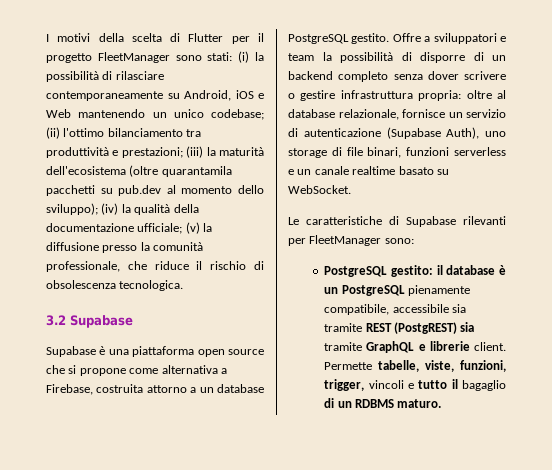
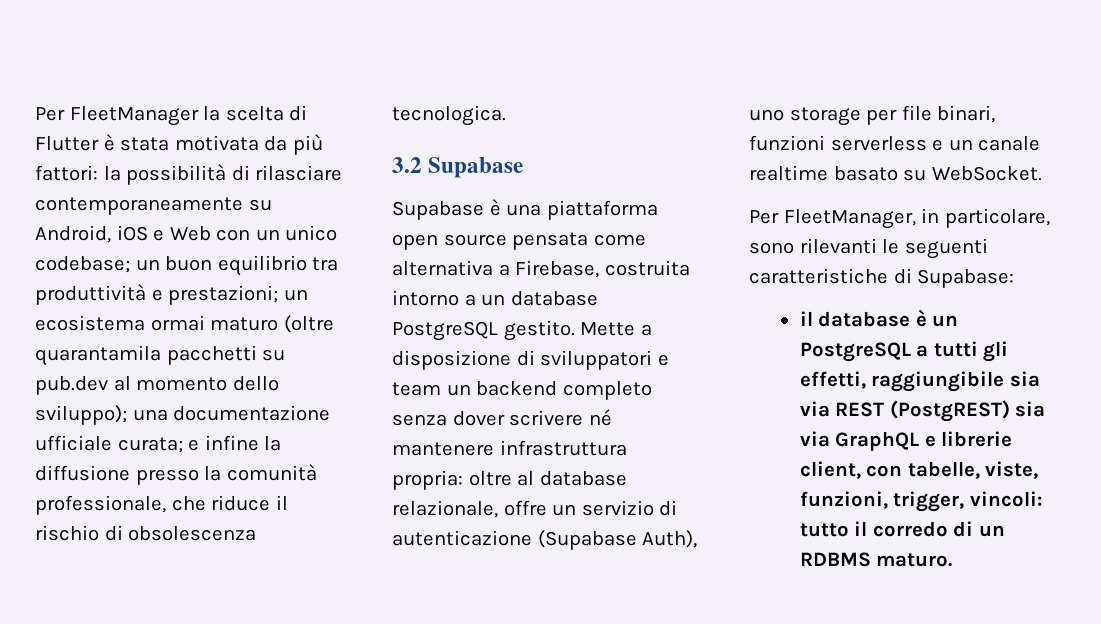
- I motivi della scelta di Flutter per il progetto FleetManager sono stati: (i) la possibilità di rilasciare contemporaneamente su Android, iOS e Web mantenendo un unico codebase; (ii) l'ottimo bilanciamento tra produttività e prestazioni; (iii) la maturità dell'ecosistema (oltre quarantamila pacchetti su pub.dev al momento dello sviluppo); (iv) la qualità della documentazione ufficiale; (v) la diffusione presso la comunità professionale, che riduce il rischio di obsolescenza tecnologica.
+ Per FleetManager la scelta di Flutter è stata motivata da più fattori: la possibilità di rilasciare contemporaneamente su Android, iOS e Web con un unico codebase; un buon equilibrio tra produttività e prestazioni; un ecosistema ormai maturo (oltre quarantamila pacchetti su pub.dev al momento dello sviluppo); una documentazione ufficiale curata; e infine la diffusione presso la comunità professionale, che riduce il rischio di obsolescenza tecnologica.
- Supabase è una piattaforma open source che si propone come alternativa a Firebase, costruita attorno a un database PostgreSQL gestito.
+ Supabase è una piattaforma open source pensata come alternativa a Firebase, costruita intorno a un database PostgreSQL gestito.
- Offre a sviluppatori e team la possibilità di disporre di un backend completo senza dover scrivere o gestire infrastruttura propria: oltre al database relazionale, fornisce un servizio di autenticazione (Supabase Auth), uno storage di file binari, funzioni serverless e un canale realtime basato su WebSocket.
+ Mette a disposizione di sviluppatori e team un backend completo senza dover scrivere né mantenere infrastruttura propria: oltre al database relazionale, offre un servizio di autenticazione (Supabase Auth), uno storage per file binari, funzioni serverless e un canale realtime basato su WebSocket.
- Le caratteristiche di Supabase rilevanti per FleetManager sono:
- PostgreSQL gestito: il database è un PostgreSQL pienamente compatibile, accessibile sia tramite REST (PostgREST) sia tramite GraphQL e librerie client. Permette tabelle, viste, funzioni, trigger, vincoli e tutto il bagaglio di un RDBMS maturo.
+ Per FleetManager, in particolare, sono rilevanti le seguenti caratteristiche di Supabase:
+ il database è un PostgreSQL a tutti gli effetti, raggiungibile sia via REST (PostgREST) sia via GraphQL e librerie client, con tabelle, viste, funzioni, trigger, vincoli: tutto il corredo di un RDBMS maturo.

